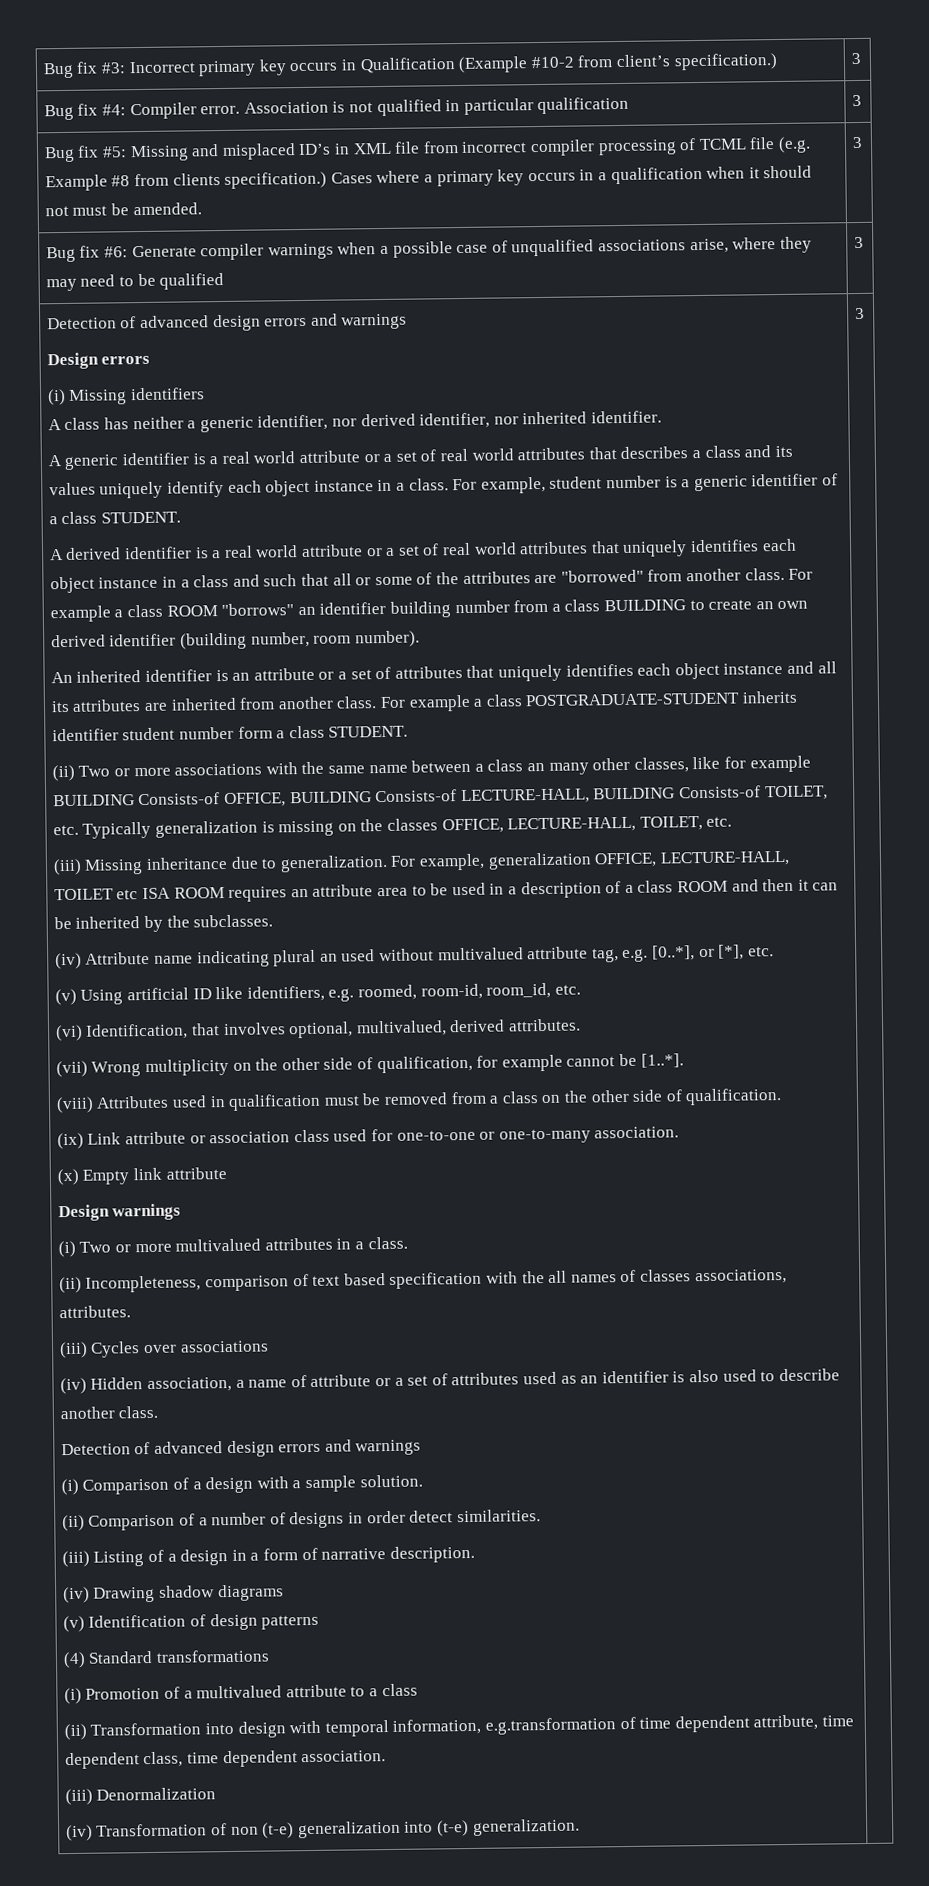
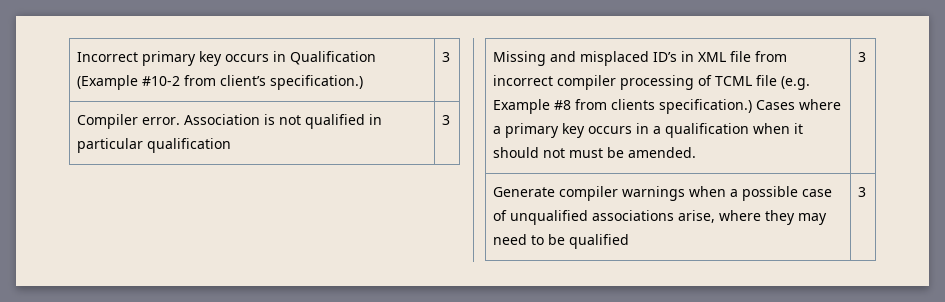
- Bug fix #3: Incorrect primary key occurs in Qualification (Example #10-2 from client’s specification.) | 3
+ Incorrect primary key occurs in Qualification (Example #10-2 from client’s specification.) | 3
- Bug fix #4: Compiler error. Association is not qualified in particular qualification | 3
+ Compiler error. Association is not qualified in particular qualification | 3
- Bug fix #5: Missing and misplaced ID’s in XML file from incorrect compiler processing of TCML file (e.g. Example #8 from clients specification.) Cases where a primary key occurs in a qualification when it should not must be amended. | 3
+ Missing and misplaced ID’s in XML file from incorrect compiler processing of TCML file (e.g. Example #8 from clients specification.) Cases where a primary key occurs in a qualification when it should not must be amended. | 3
- Bug fix #6: Generate compiler warnings when a possible case of unqualified associations arise, where they may need to be qualified | 3
- Detection of advanced design errors and warnings
- Design errors
- (i) Missing identifiers
- A class has neither a generic identifier, nor derived identifier, nor inherited identifier.
- A generic identifier is a real world attribute or a set of real world attributes that describes a class and its values uniquely identify each object instance in a class. For example, student number is a generic identifier of a class STUDENT.
- A derived identifier is a real world attribute or a set of real world attributes that uniquely identifies each object instance in a class and such that all or some of the attributes are "borrowed" from another class. For example a class ROOM "borrows" an identifier building number from a class BUILDING to create an own derived identifier (building number, room number).
- An inherited identifier is an attribute or a set of attributes that uniquely identifies each object instance and all its attributes are inherited from another class. For example a class POSTGRADUATE-STUDENT inherits identifier student number form a class STUDENT.
- (ii) Two or more associations with the same name between a class an many other classes, like for example BUILDING Consists-of OFFICE, BUILDING Consists-of LECTURE-HALL, BUILDING Consists-of TOILET, etc. Typically generalization is missing on the classes OFFICE, LECTURE-HALL, TOILET, etc.
- (iii) Missing inheritance due to generalization. For example, generalization OFFICE, LECTURE-HALL, TOILET etc ISA ROOM requires an attribute area to be used in a description of a class ROOM and then it can be inherited by the subclasses.
- (iv) Attribute name indicating plural an used without multivalued attribute tag, e.g. [0..*], or [*], etc.
- (v) Using artificial ID like identifiers, e.g. roomed, room-id, room_id, etc.
- (vi) Identification, that involves optional, multivalued, derived attributes.
- (vii) Wrong multiplicity on the other side of qualification, for example cannot be [1..*].
- (viii) Attributes used in qualification must be removed from a class on the other side of qualification.
- (ix) Link attribute or association class used for one-to-one or one-to-many association.
- (x) Empty link attribute
- Design warnings
- (i) Two or more multivalued attributes in a class.
- (ii) Incompleteness, comparison of text based specification with the all names of classes associations, attributes.
- (iii) Cycles over associations
- (iv) Hidden association, a name of attribute or a set of attributes used as an identifier is also used to describe another class.
- Detection of advanced design errors and warnings
- (i) Comparison of a design with a sample solution.
- (ii) Comparison of a number of designs in order detect similarities.
- (iii) Listing of a design in a form of narrative description.
- (iv) Drawing shadow diagrams
- (v) Identification of design patterns
- (4) Standard transformations
- (i) Promotion of a multivalued attribute to a class
- (ii) Transformation into design with temporal information, e.g.transformation of time dependent attribute, time dependent class, time dependent association.
- (iii) Denormalization
- (iv) Transformation of non (t-e) generalization into (t-e) generalization. | 3
+ Generate compiler warnings when a possible case of unqualified associations arise, where they may need to be qualified | 3

